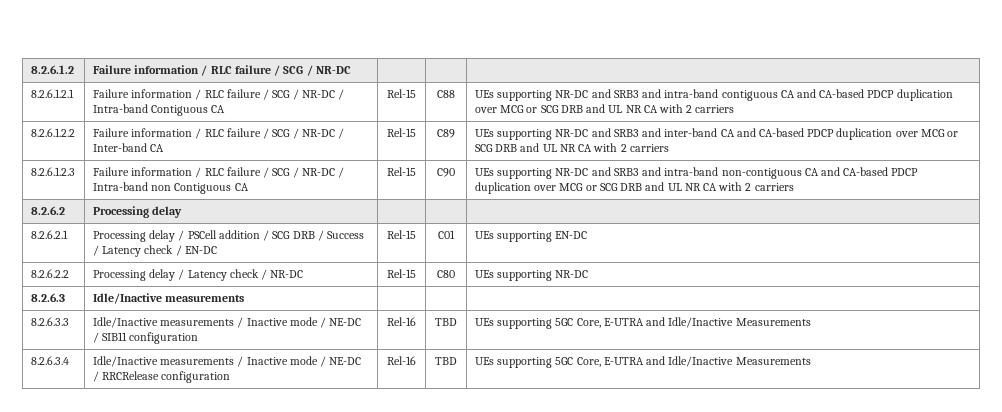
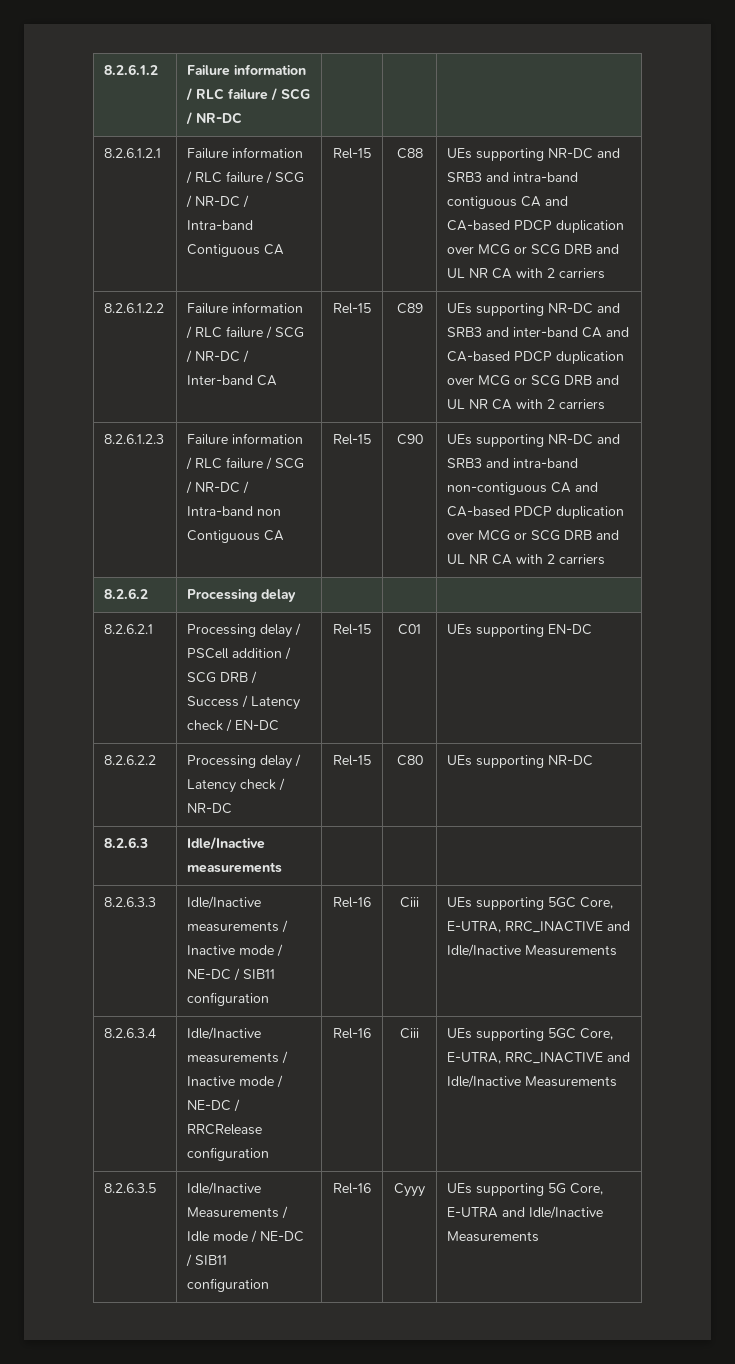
- 8.2.6.3.3 | Idle/Inactive measurements / Inactive mode / NE-DC / SIB11 configuration | Rel-16 | TBD | UEs supporting 5GC Core, E-UTRA and Idle/Inactive Measurements
+ 8.2.6.3.3 | Idle/Inactive measurements / Inactive mode / NE-DC / SIB11 configuration | Rel-16 | Ciii | UEs supporting 5GC Core, E-UTRA, RRC_INACTIVE and Idle/Inactive Measurements
- 8.2.6.3.4 | Idle/Inactive measurements / Inactive mode / NE-DC / RRCRelease configuration | Rel-16 | TBD | UEs supporting 5GC Core, E-UTRA and Idle/Inactive Measurements
+ 8.2.6.3.4 | Idle/Inactive measurements / Inactive mode / NE-DC / RRCRelease configuration | Rel-16 | Ciii | UEs supporting 5GC Core, E-UTRA, RRC_INACTIVE and Idle/Inactive Measurements
+ 8.2.6.3.5 | Idle/Inactive Measurements / Idle mode / NE-DC / SIB11 configuration | Rel-16 | Cyyy | UEs supporting 5G Core, E-UTRA and Idle/Inactive Measurements

